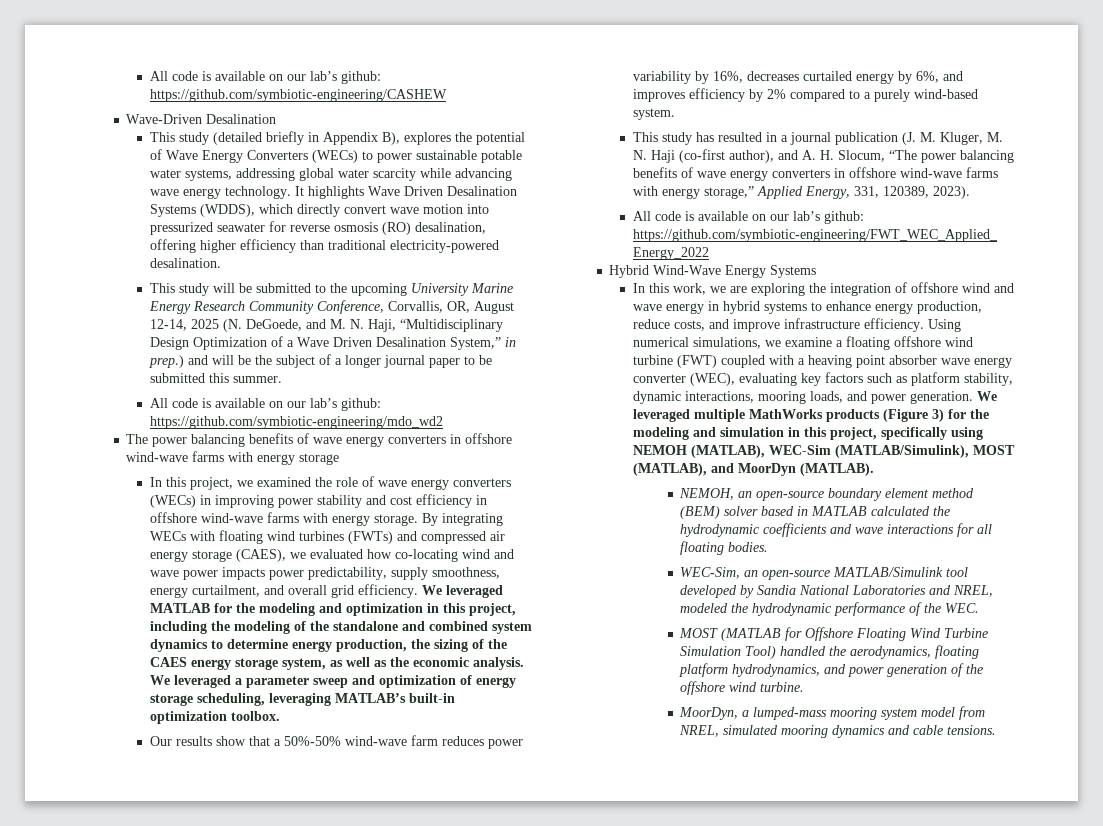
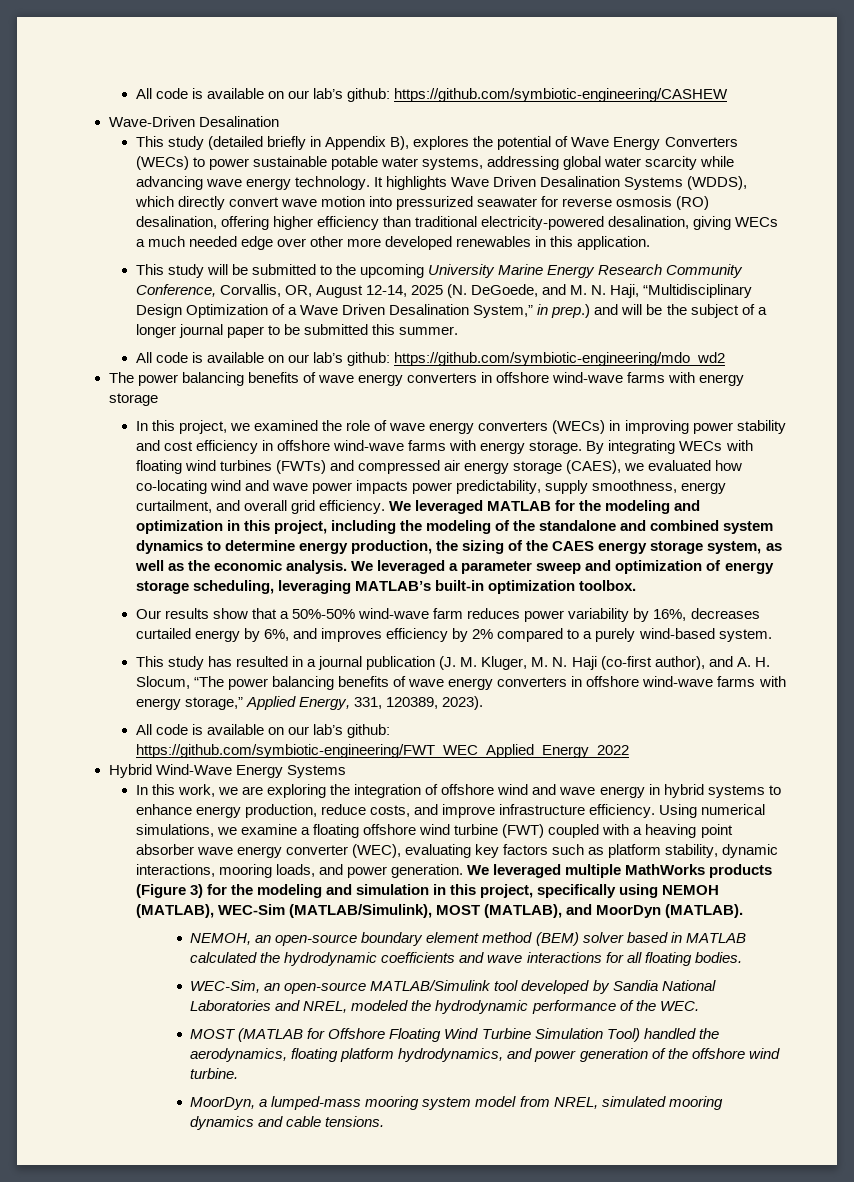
- It highlights Wave Driven Desalination Systems (WDDS), which directly convert wave motion into pressurized seawater for reverse osmosis (RO) desalination, offering higher efficiency than traditional electricity-powered desalination.
+ It highlights Wave Driven Desalination Systems (WDDS), which directly convert wave motion into pressurized seawater for reverse osmosis (RO) desalination, offering higher efficiency than traditional electricity-powered desalination, giving WECs a much needed edge over other more developed renewables in this application.

